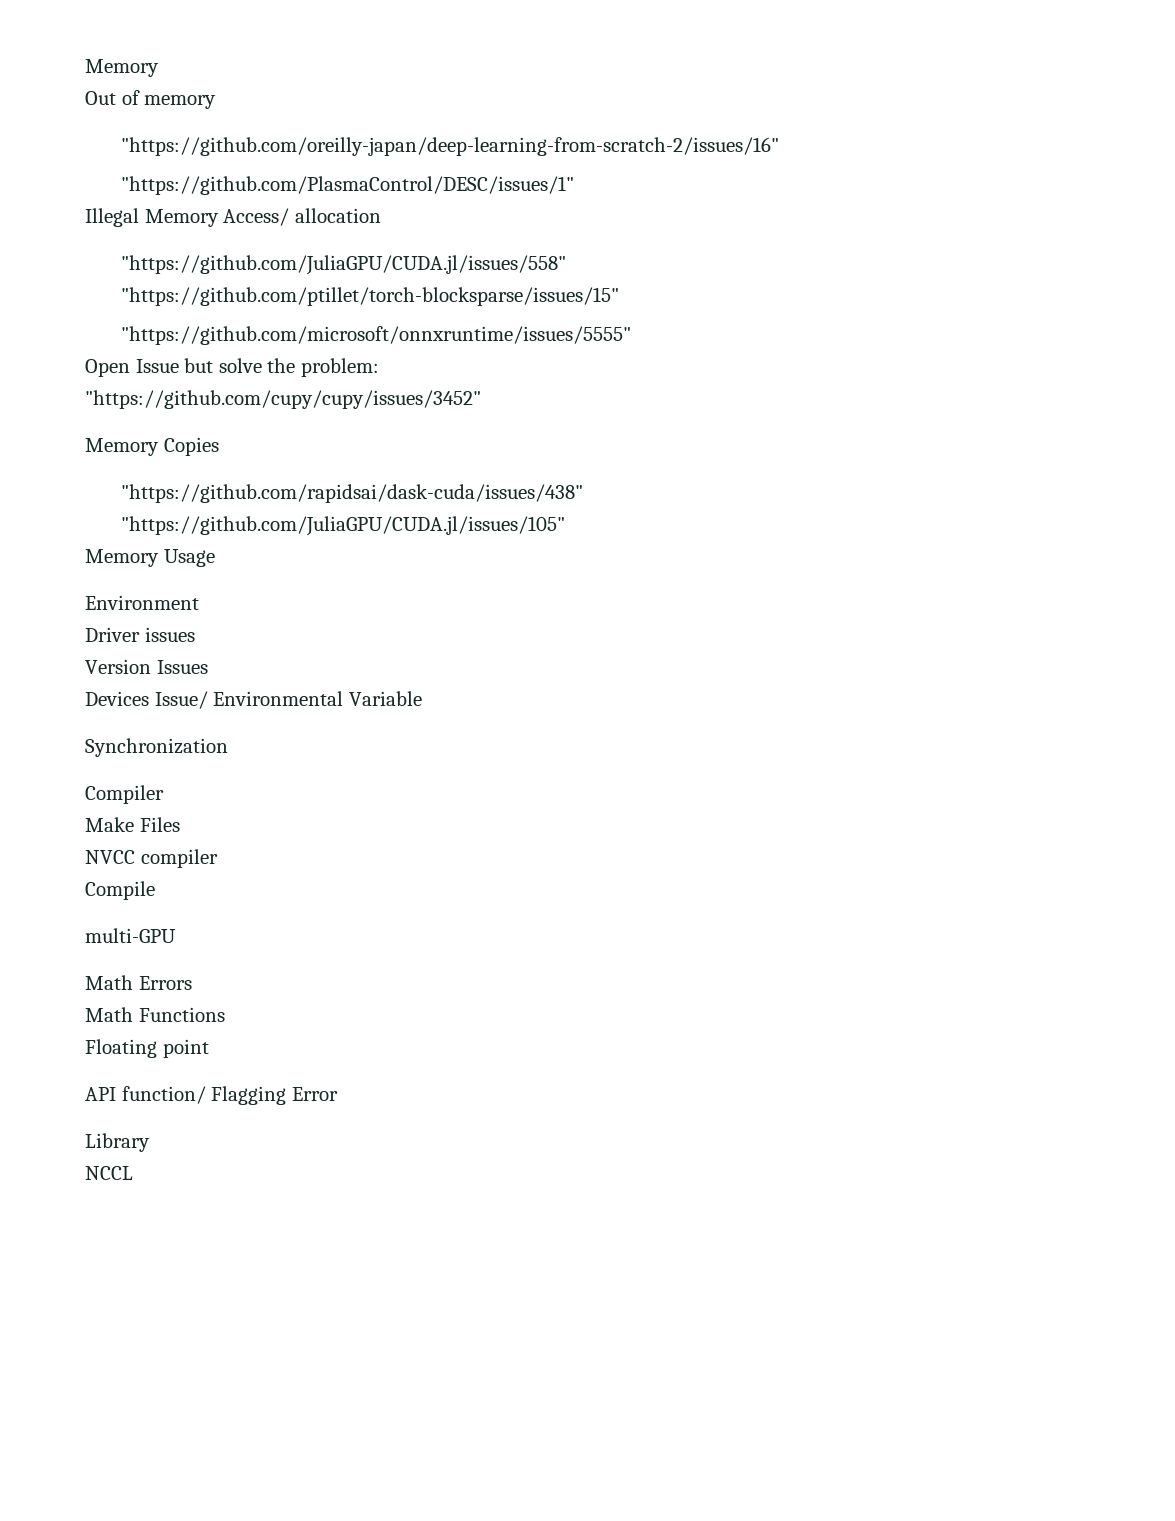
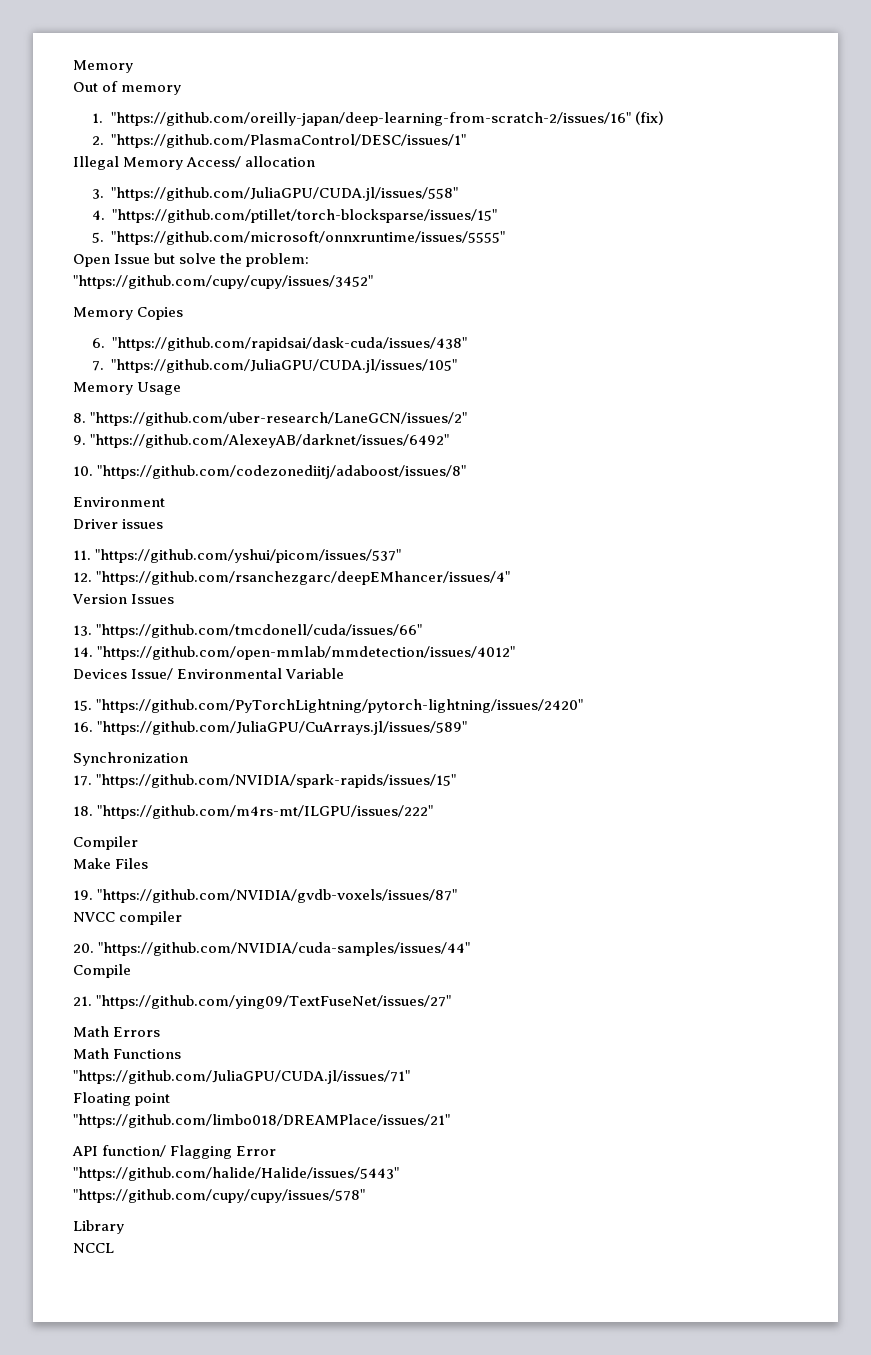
- "https://github.com/oreilly-japan/deep-learning-from-scratch-2/issues/16"
- "https://github.com/PlasmaControl/DESC/issues/1"
+ 1. "https://github.com/oreilly-japan/deep-learning-from-scratch-2/issues/16" (fix)
+ 2. "https://github.com/PlasmaControl/DESC/issues/1"
- "https://github.com/JuliaGPU/CUDA.jl/issues/558"
+ 3. "https://github.com/JuliaGPU/CUDA.jl/issues/558"
- "https://github.com/ptillet/torch-blocksparse/issues/15"
+ 4. "https://github.com/ptillet/torch-blocksparse/issues/15"
- "https://github.com/microsoft/onnxruntime/issues/5555"
+ 5. "https://github.com/microsoft/onnxruntime/issues/5555"
- "https://github.com/rapidsai/dask-cuda/issues/438"
+ 6. "https://github.com/rapidsai/dask-cuda/issues/438"
- "https://github.com/JuliaGPU/CUDA.jl/issues/105"
+ 7. "https://github.com/JuliaGPU/CUDA.jl/issues/105"
+ 8. "https://github.com/uber-research/LaneGCN/issues/2"
+ 9. "https://github.com/AlexeyAB/darknet/issues/6492"
+ 10. "https://github.com/codezonediitj/adaboost/issues/8"
  Environment
  Driver issues
+ 11. "https://github.com/yshui/picom/issues/537"
+ 12. "https://github.com/rsanchezgarc/deepEMhancer/issues/4"
  Version Issues
+ 13. "https://github.com/tmcdonell/cuda/issues/66"
+ 14. "https://github.com/open-mmlab/mmdetection/issues/4012"
  Devices Issue/ Environmental Variable
+ 15. "https://github.com/PyTorchLightning/pytorch-lightning/issues/2420"
+ 16. "https://github.com/JuliaGPU/CuArrays.jl/issues/589"
  Synchronization
+ 17. "https://github.com/NVIDIA/spark-rapids/issues/15"
+ 18. "https://github.com/m4rs-mt/ILGPU/issues/222"
+ 19. "https://github.com/NVIDIA/gvdb-voxels/issues/87"
+ 20. "https://github.com/NVIDIA/cuda-samples/issues/44"
- multi-GPU
+ 21. "https://github.com/ying09/TextFuseNet/issues/27"
+ "https://github.com/JuliaGPU/CUDA.jl/issues/71"
+ "https://github.com/limbo018/DREAMPlace/issues/21"
+ "https://github.com/halide/Halide/issues/5443"
+ "https://github.com/cupy/cupy/issues/578"

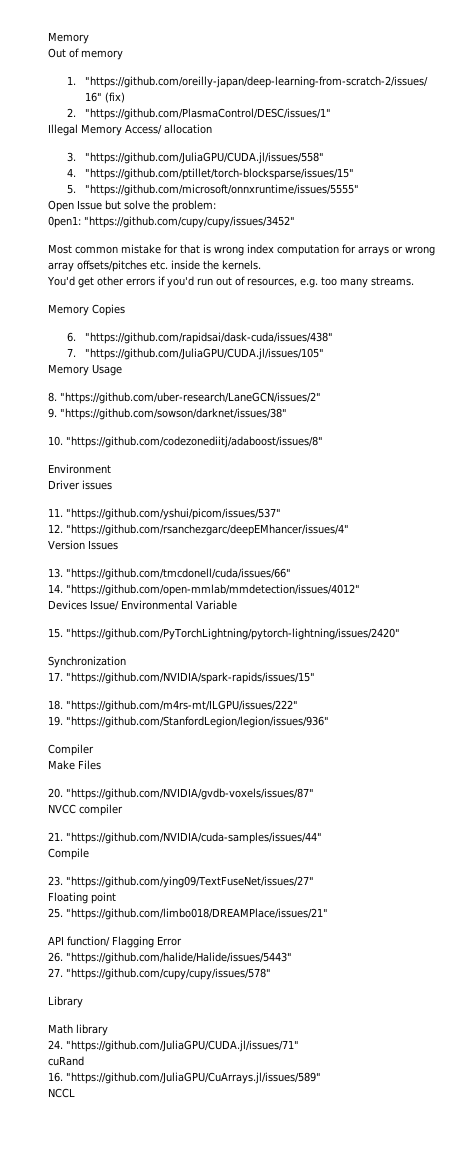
- "https://github.com/cupy/cupy/issues/3452"
+ 0pen1: "https://github.com/cupy/cupy/issues/3452"
+ Most common mistake for that is wrong index computation for arrays or wrong array offsets/pitches etc. inside the kernels.
+ You'd get other errors if you'd run out of resources, e.g. too many streams.
- 9. "https://github.com/AlexeyAB/darknet/issues/6492"
+ 9. "https://github.com/sowson/darknet/issues/38"
- 16. "https://github.com/JuliaGPU/CuArrays.jl/issues/589"
+ 19. "https://github.com/StanfordLegion/legion/issues/936"
- 19. "https://github.com/NVIDIA/gvdb-voxels/issues/87"
+ 20. "https://github.com/NVIDIA/gvdb-voxels/issues/87"
- 20. "https://github.com/NVIDIA/cuda-samples/issues/44"
+ 21. "https://github.com/NVIDIA/cuda-samples/issues/44"
- 21. "https://github.com/ying09/TextFuseNet/issues/27"
+ 23. "https://github.com/ying09/TextFuseNet/issues/27"
- Math Errors
- Math Functions
- "https://github.com/JuliaGPU/CUDA.jl/issues/71"
- "https://github.com/limbo018/DREAMPlace/issues/21"
+ 25. "https://github.com/limbo018/DREAMPlace/issues/21"
- "https://github.com/halide/Halide/issues/5443"
+ 26. "https://github.com/halide/Halide/issues/5443"
- "https://github.com/cupy/cupy/issues/578"
+ 27. "https://github.com/cupy/cupy/issues/578"
+ Math library
+ 24. "https://github.com/JuliaGPU/CUDA.jl/issues/71"
+ cuRand
+ 16. "https://github.com/JuliaGPU/CuArrays.jl/issues/589"

